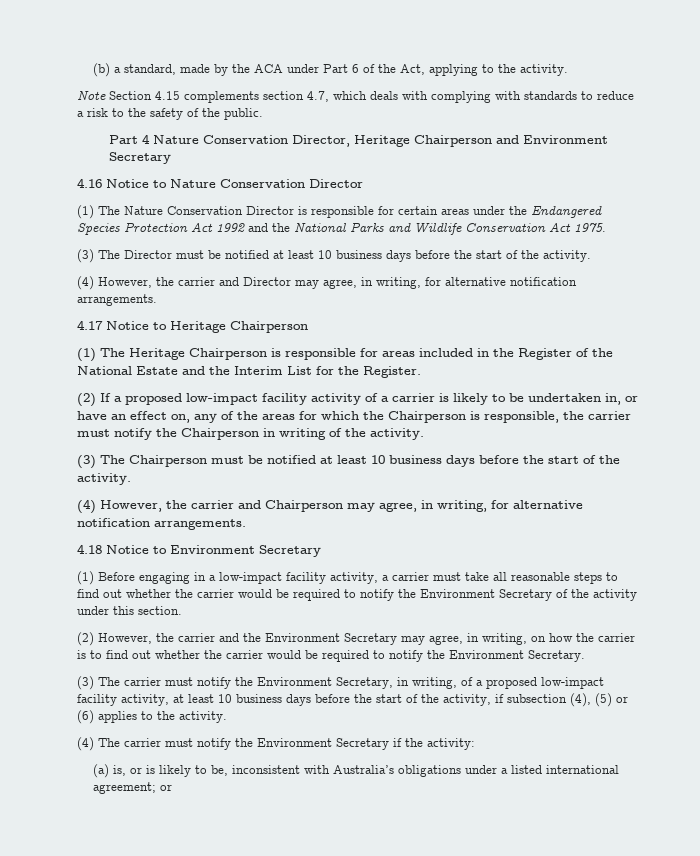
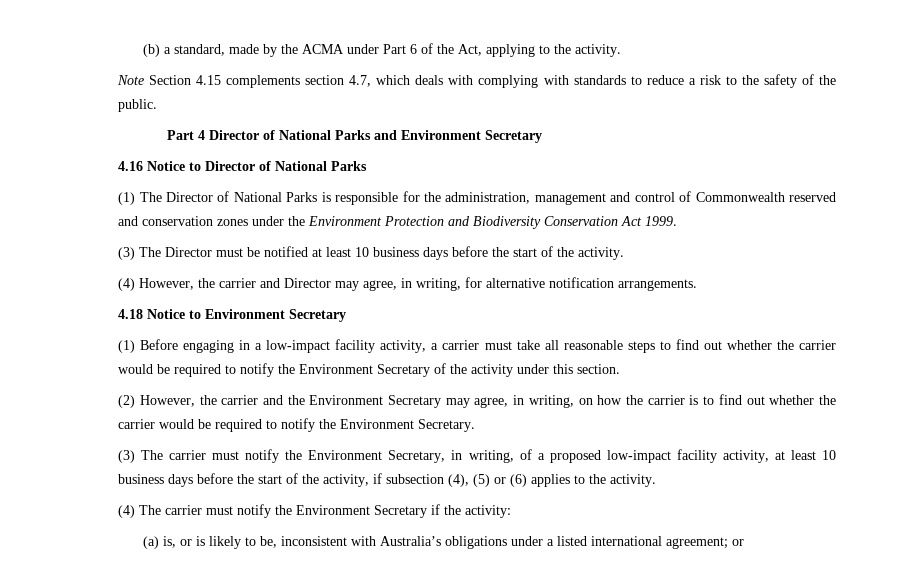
- (b) a standard, made by the ACA under Part 6 of the Act, applying to the activity.
+ (b) a standard, made by the ACMA under Part 6 of the Act, applying to the activity.
- Part 4 Nature Conservation Director, Heritage Chairperson and Environment Secretary
+ Part 4 Director of National Parks and Environment Secretary
- 4.16 Notice to Nature Conservation Director
- (1) The Nature Conservation Director is responsible for certain areas under the Endangered Species Protection Act 1992 and the National Parks and Wildlife Conservation Act 1975.
+ 4.16 Notice to Director of National Parks
+ (1) The Director of National Parks is responsible for the administration, management and control of Commonwealth reserved and conservation zones under the Environment Protection and Biodiversity Conservation Act 1999.
- 4.17 Notice to Heritage Chairperson
- (1) The Heritage Chairperson is responsible for areas included in the Register of the National Estate and the Interim List for the Register.
- (2) If a proposed low-impact facility activity of a carrier is likely to be undertaken in, or have an effect on, any of the areas for which the Chairperson is responsible, the carrier must notify the Chairperson in writing of the activity.
- (3) The Chairperson must be notified at least 10 business days before the start of the activity.
- (4) However, the carrier and Chairperson may agree, in writing, for alternative notification arrangements.

